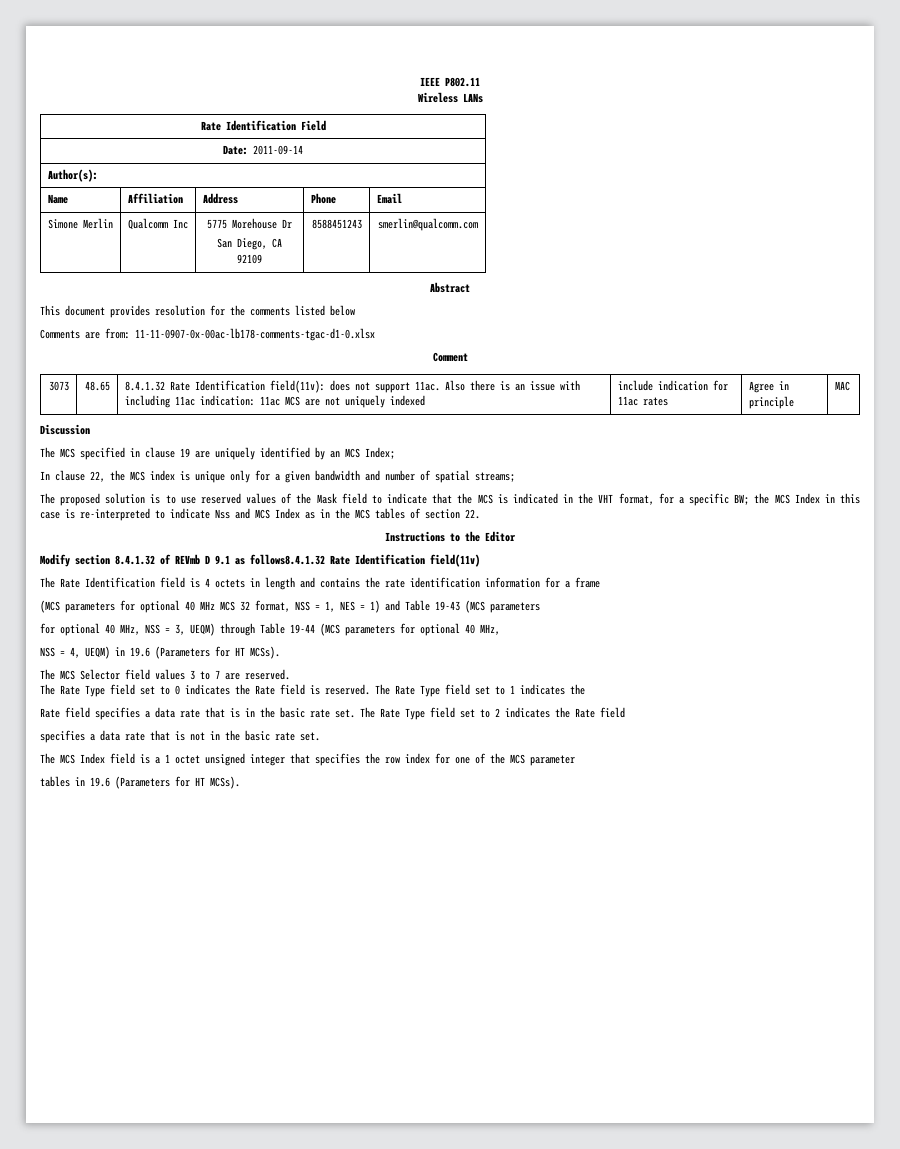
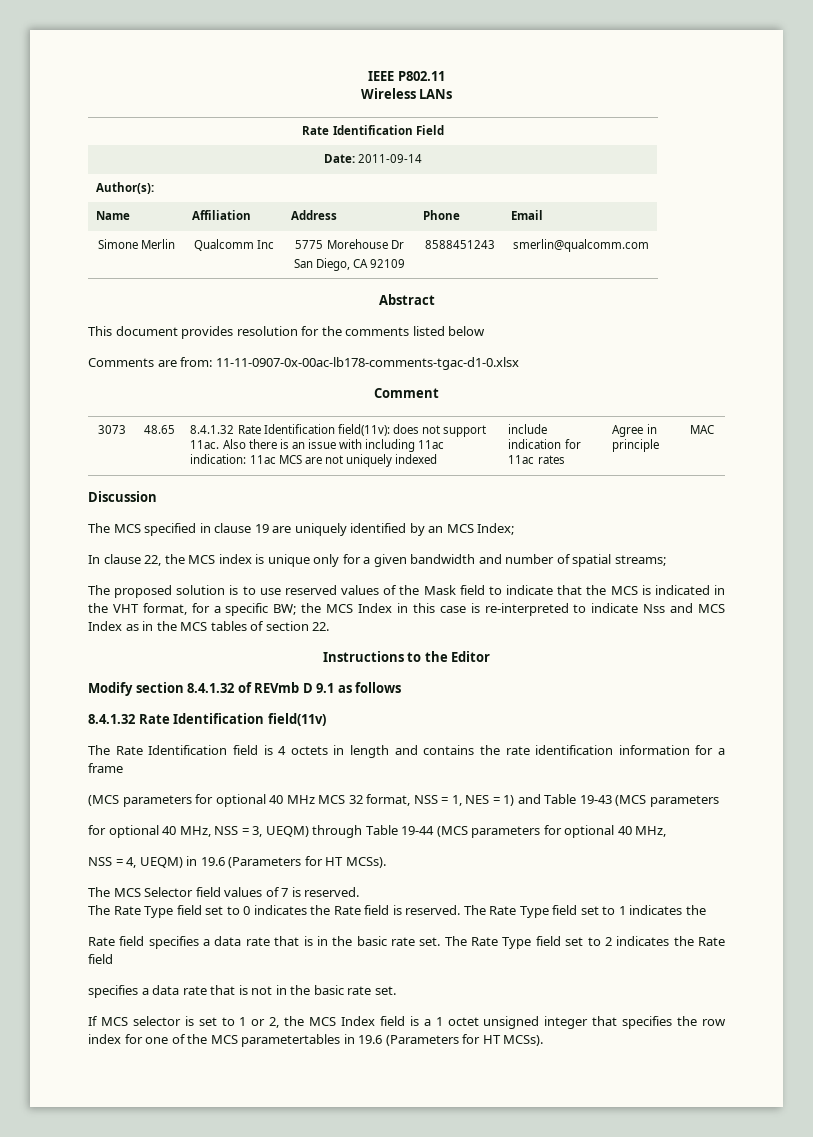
- Modify section 8.4.1.32 of REVmb D 9.1 as follows8.4.1.32 Rate Identification field(11v)
+ Modify section 8.4.1.32 of REVmb D 9.1 as follows
+ 8.4.1.32 Rate Identification field(11v)
- The MCS Selector field values 3 to 7 are reserved.
+ The MCS Selector field values of 7 is reserved.
- The MCS Index field is a 1 octet unsigned integer that specifies the row index for one of the MCS parameter
- tables in 19.6 (Parameters for HT MCSs).
+ If MCS selector is set to 1 or 2, the MCS Index field is a 1 octet unsigned integer that specifies the row index for one of the MCS parametertables in 19.6 (Parameters for HT MCSs).

